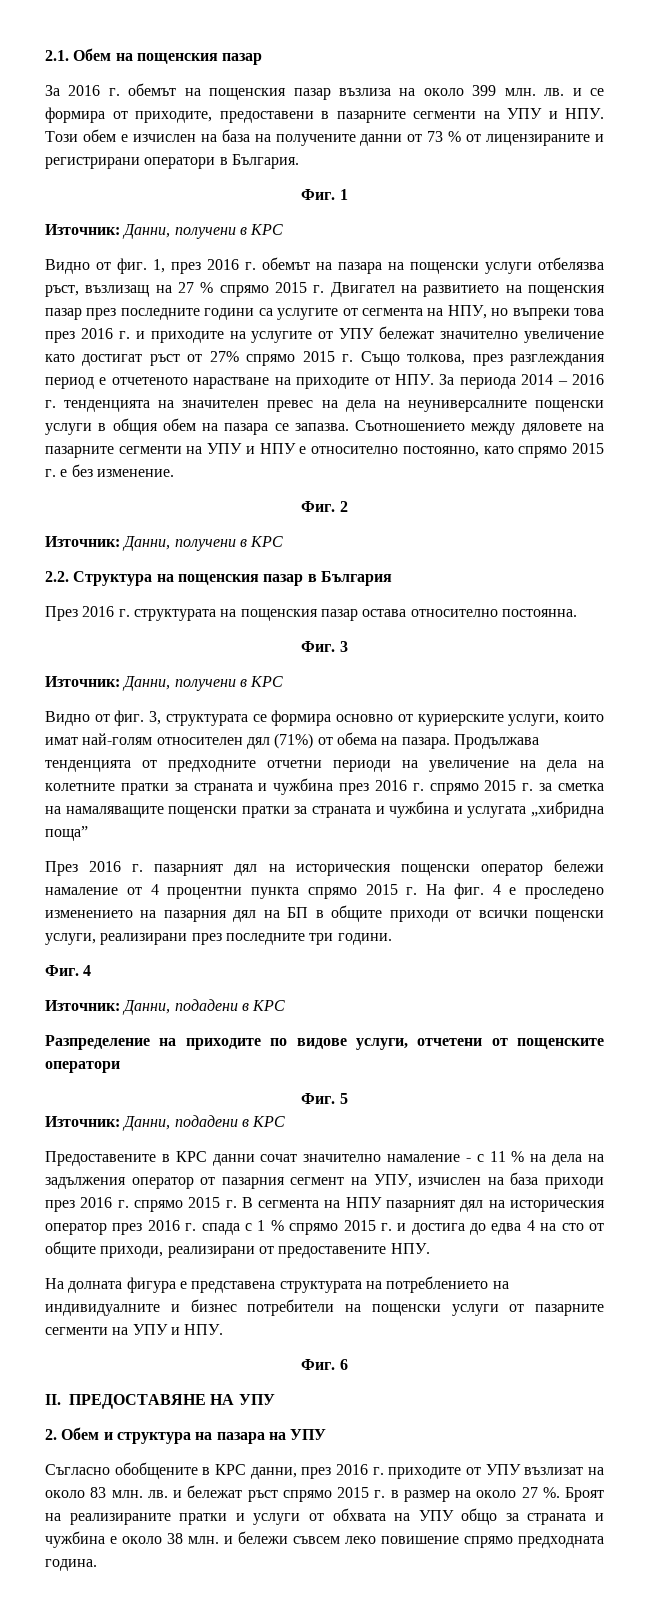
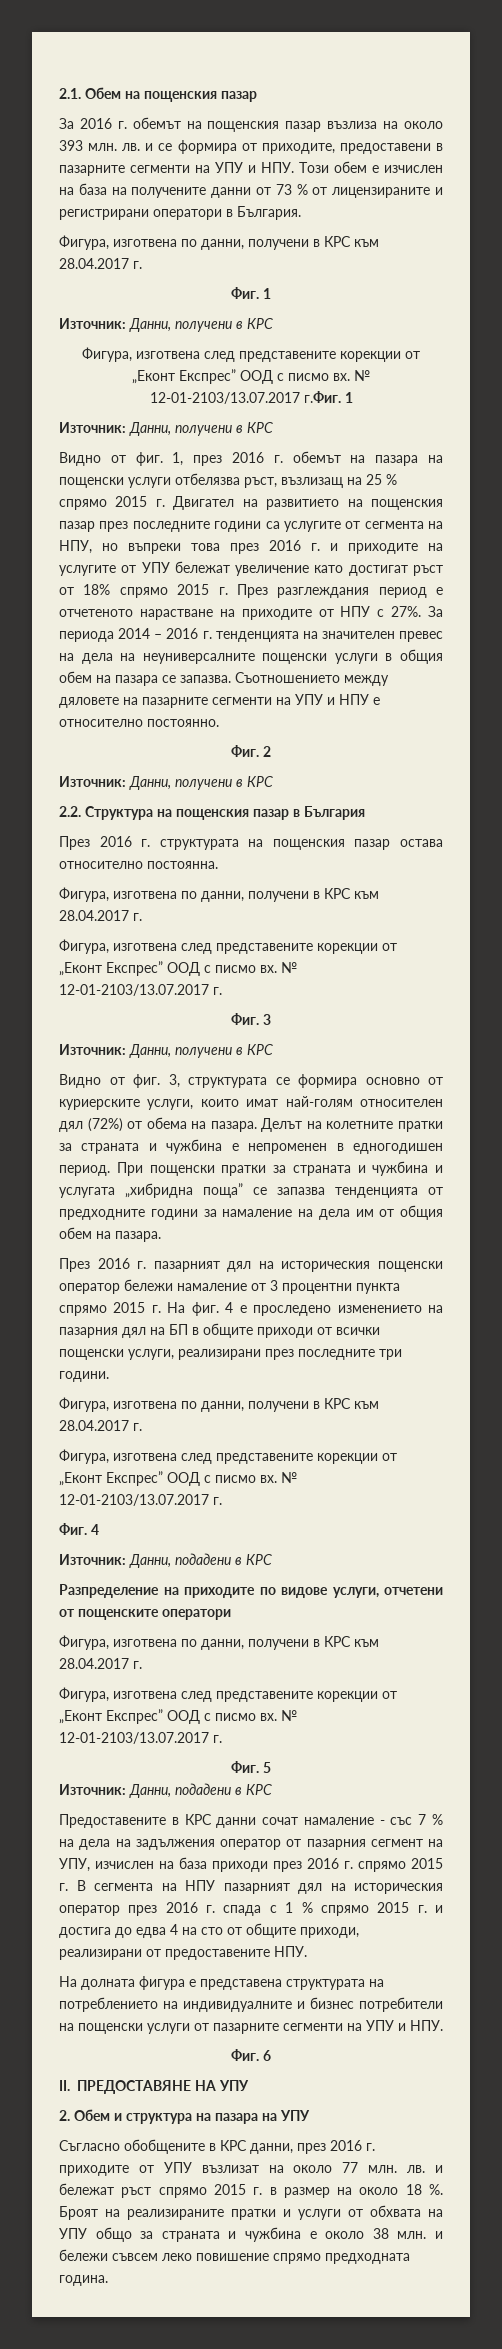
- За 2016 г. обемът на пощенския пазар възлиза на около 399 млн. лв. и се формира от приходите, предоставени в пазарните сегменти на УПУ и НПУ. Този обем е изчислен на база на получените данни от 73 % от лицензираните и регистрирани оператори в България.
+ За 2016 г. обемът на пощенския пазар възлиза на около 393 млн. лв. и се формира от приходите, предоставени в пазарните сегменти на УПУ и НПУ. Този обем е изчислен на база на получените данни от 73 % от лицензираните и регистрирани оператори в България.
+ Фигура, изготвена по данни, получени в КРС към 28.04.2017 г.
+ Фигура, изготвена след представените корекции от „Еконт Експрес” ООД с писмо вх. № 12-01-2103/13.07.2017 г.Фиг. 1
+ Източник: Данни, получени в КРС
- 1, през 2016 г. обемът на пазара на пощенски услуги отбелязва ръст, възлизащ на 27 % спрямо 2015 г. Двигател на развитието на пощенския пазар през последните години са услугите от сегмента на НПУ, но въпреки това през 2016 г. и приходите на услугите от УПУ бележат значително увеличение като достигат ръст от 27% спрямо 2015 г. Също толкова, през разглеждания период е отчетеното нарастване на приходите от НПУ. За периода 2014 – 2016 г. тенденцията на значителен превес на дела на неуниверсалните пощенски услуги в общия обем на пазара се запазва.
+ 1, през 2016 г. обемът на пазара на пощенски услуги отбелязва ръст, възлизащ на 25 % спрямо 2015 г. Двигател на развитието на пощенския пазар през последните години са услугите от сегмента на НПУ, но въпреки това през 2016 г. и приходите на услугите от УПУ бележат увеличение като достигат ръст от 18% спрямо 2015 г. През разглеждания период е отчетеното нарастване на приходите от НПУ с 27%. За периода 2014 – 2016 г. тенденцията на значителен превес на дела на неуниверсалните пощенски услуги в общия обем на пазара се запазва.
- Съотношението между дяловете на пазарните сегменти на УПУ и НПУ е относително постоянно, като спрямо 2015 г. е без изменение.
+ Съотношението между дяловете на пазарните сегменти на УПУ и НПУ е относително постоянно.
  През 2016 г. структурата на пощенския пазар остава относително постоянна.
+ Фигура, изготвена по данни, получени в КРС към 28.04.2017 г.
+ Фигура, изготвена след представените корекции от „Еконт Експрес” ООД с писмо вх. № 12-01-2103/13.07.2017 г.
- 3, структурата се формира основно от куриерските услуги, които имат най-голям относителен дял (71%) от обема на пазара.
+ 3, структурата се формира основно от куриерските услуги, които имат най-голям относителен дял (72%) от обема на пазара.
- Продължава тенденцията от предходните отчетни периоди на увеличение на дела на колетните пратки за страната и чужбина през 2016 г. спрямо 2015 г. за сметка на намаляващите пощенски пратки за страната и чужбина и услугата „хибридна поща”
+ Делът на колетните пратки за страната и чужбина е непроменен в едногодишен период. При пощенски пратки за страната и чужбина и услугата „хибридна поща” се запазва тенденцията от предходните години за намаление на дела им от общия обем на пазара.
- През 2016 г. пазарният дял на историческия пощенски оператор бележи намаление от 4 процентни пункта спрямо 2015 г. На фиг.
+ През 2016 г. пазарният дял на историческия пощенски оператор бележи намаление от 3 процентни пункта спрямо 2015 г. На фиг.
  4 е проследено изменението на пазарния дял на БП в общите приходи от всички пощенски услуги, реализирани през последните три години.
+ Фигура, изготвена по данни, получени в КРС към 28.04.2017 г.
+ Фигура, изготвена след представените корекции от „Еконт Експрес” ООД с писмо вх. № 12-01-2103/13.07.2017 г.
  Разпределение на приходите по видове услуги, отчетени от пощенските оператори
+ Фигура, изготвена по данни, получени в КРС към 28.04.2017 г.
+ Фигура, изготвена след представените корекции от „Еконт Експрес” ООД с писмо вх. № 12-01-2103/13.07.2017 г.
- Предоставените в КРС данни сочат значително намаление - с 11 % на дела на задължения оператор от пазарния сегмент на УПУ, изчислен на база приходи през 2016 г. спрямо 2015 г. В сегмента на НПУ пазарният дял на историческия оператор през 2016 г. спада с 1 % спрямо 2015 г. и достига до едва 4 на сто от общите приходи, реализирани от предоставените НПУ.
+ Предоставените в КРС данни сочат намаление - със 7 % на дела на задължения оператор от пазарния сегмент на УПУ, изчислен на база приходи през 2016 г. спрямо 2015 г. В сегмента на НПУ пазарният дял на историческия оператор през 2016 г. спада с 1 % спрямо 2015 г. и достига до едва 4 на сто от общите приходи, реализирани от предоставените НПУ.
- Съгласно обобщените в КРС данни, през 2016 г. приходите от УПУ възлизат на около 83 млн. лв. и бележат ръст спрямо 2015 г. в размер на около 27 %.
+ Съгласно обобщените в КРС данни, през 2016 г. приходите от УПУ възлизат на около 77 млн. лв. и бележат ръст спрямо 2015 г. в размер на около 18 %.

